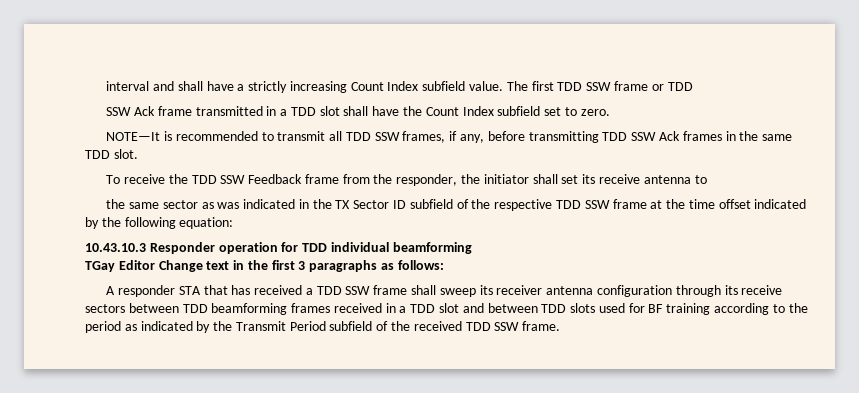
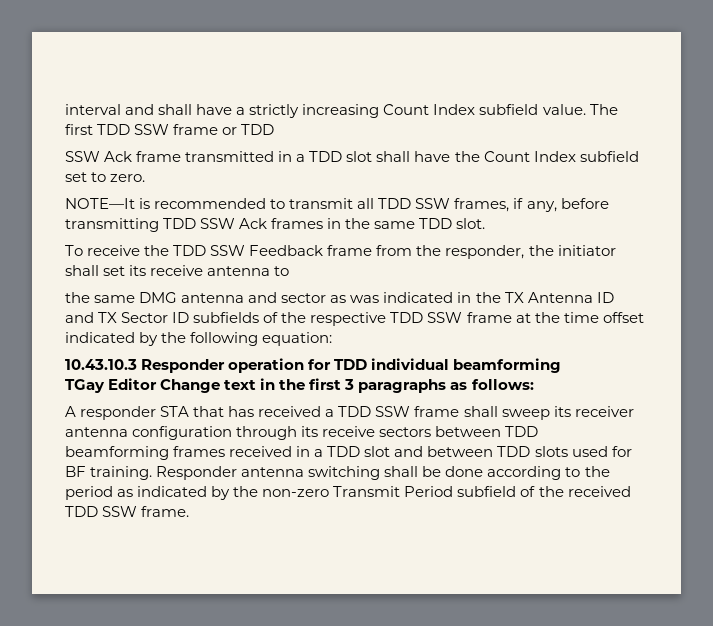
- the same sector as was indicated in the TX Sector ID subfield of the respective TDD SSW frame at the time offset indicated by the following equation:
+ the same DMG antenna and sector as was indicated in the TX Antenna ID and TX Sector ID subfields of the respective TDD SSW frame at the time offset indicated by the following equation:
- A responder STA that has received a TDD SSW frame shall sweep its receiver antenna configuration through its receive sectors between TDD beamforming frames received in a TDD slot and between TDD slots used for BF training according to the period as indicated by the Transmit Period subfield of the received TDD SSW frame.
+ A responder STA that has received a TDD SSW frame shall sweep its receiver antenna configuration through its receive sectors between TDD beamforming frames received in a TDD slot and between TDD slots used for BF training. Responder antenna switching shall be done according to the period as indicated by the non-zero Transmit Period subfield of the received TDD SSW frame.

